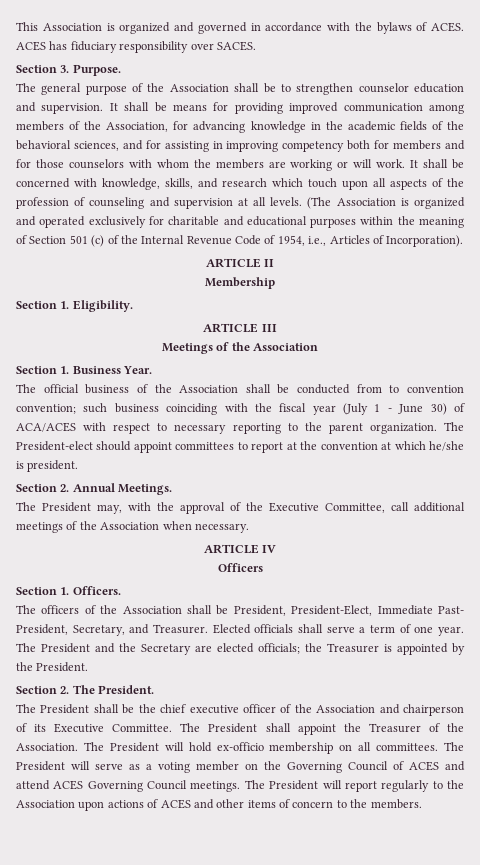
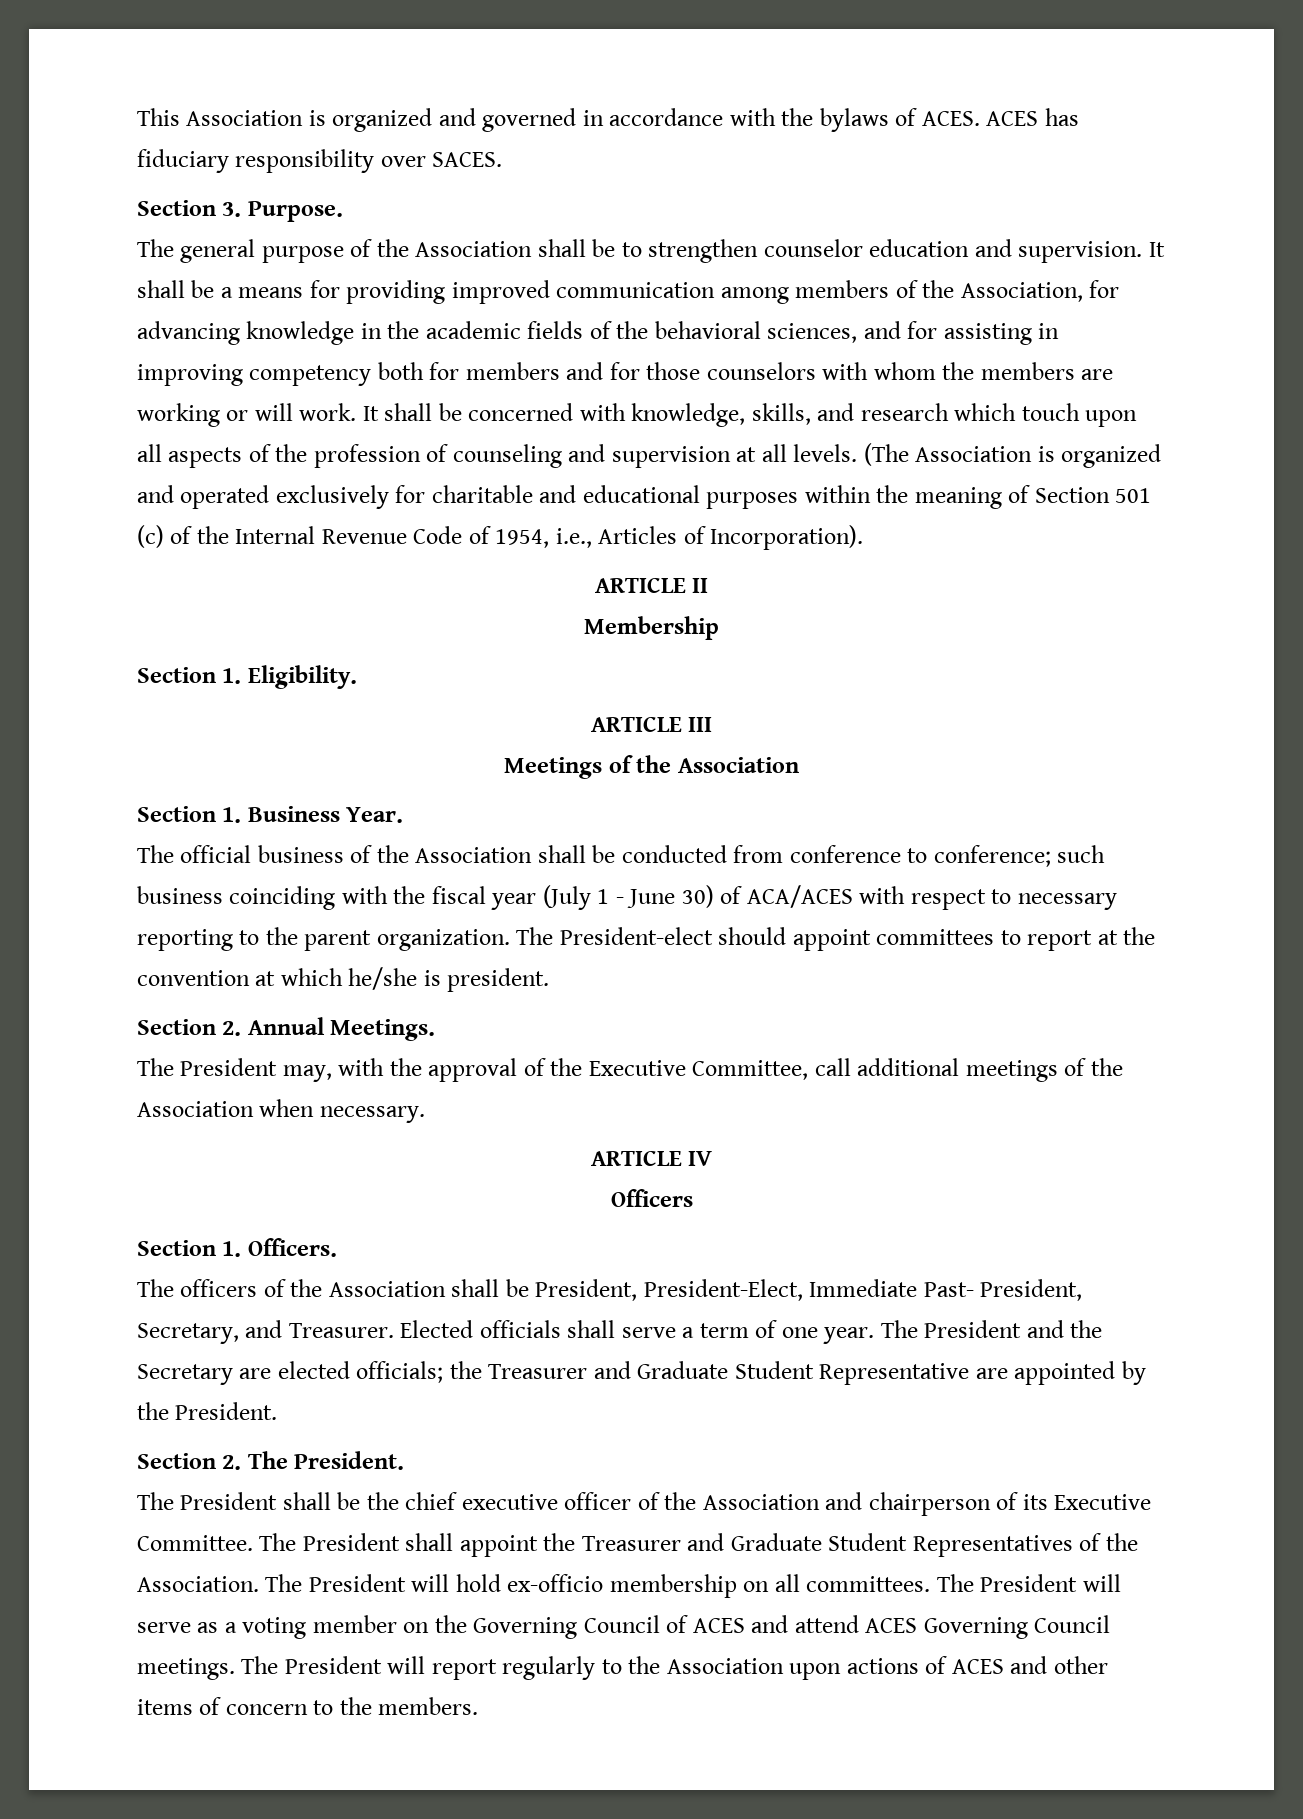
- It shall be means for providing improved communication among members of the Association, for advancing knowledge in the academic fields of the behavioral sciences, and for assisting in improving competency both for members and for those counselors with whom the members are working or will work.
+ It shall be a means for providing improved communication among members of the Association, for advancing knowledge in the academic fields of the behavioral sciences, and for assisting in improving competency both for members and for those counselors with whom the members are working or will work.
- The official business of the Association shall be conducted from to convention convention; such business coinciding with the fiscal year (July 1 - June 30) of ACA/ACES with respect to necessary reporting to the parent organization.
+ The official business of the Association shall be conducted from conference to conference; such business coinciding with the fiscal year (July 1 - June 30) of ACA/ACES with respect to necessary reporting to the parent organization.
- The President and the Secretary are elected officials; the Treasurer is appointed by the President.
+ The President and the Secretary are elected officials; the Treasurer and Graduate Student Representative are appointed by the President.
- The President shall appoint the Treasurer of the Association.
+ The President shall appoint the Treasurer and Graduate Student Representatives of the Association.

